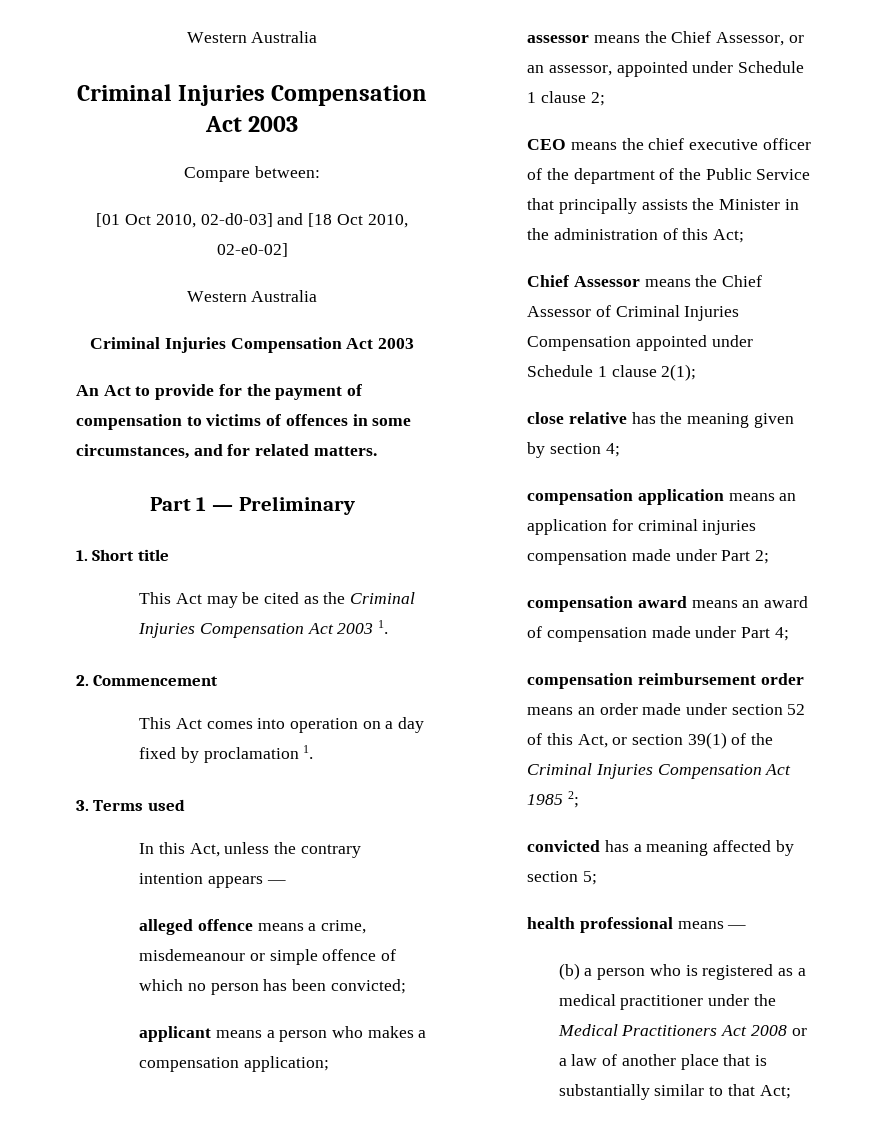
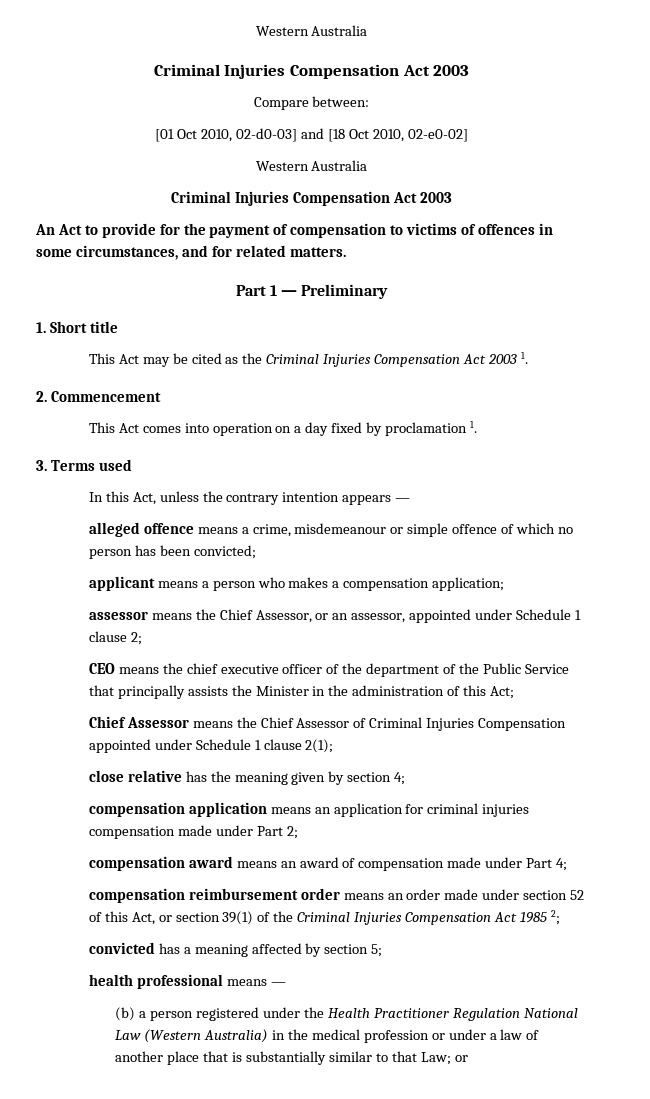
- (b) a person who is registered as a medical practitioner under the Medical Practitioners Act 2008 or a law of another place that is substantially similar to that Act;
+ (b) a person registered under the Health Practitioner Regulation National Law (Western Australia) in the medical profession or under a law of another place that is substantially similar to that Law; or

